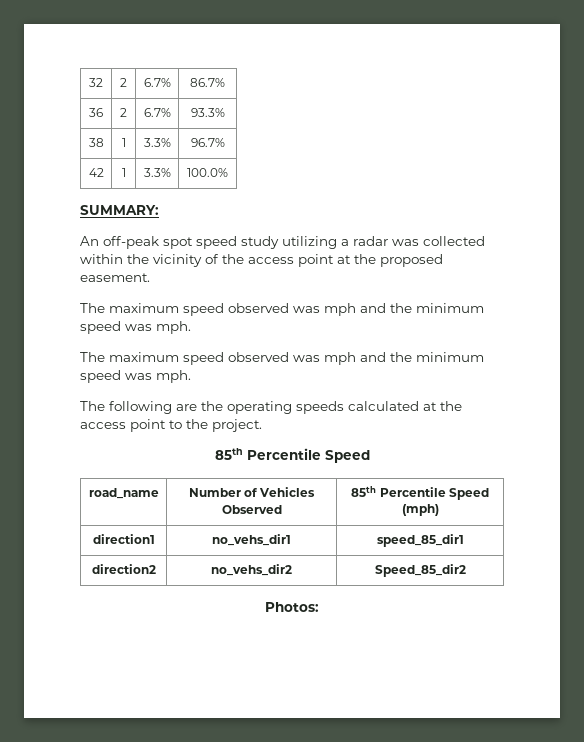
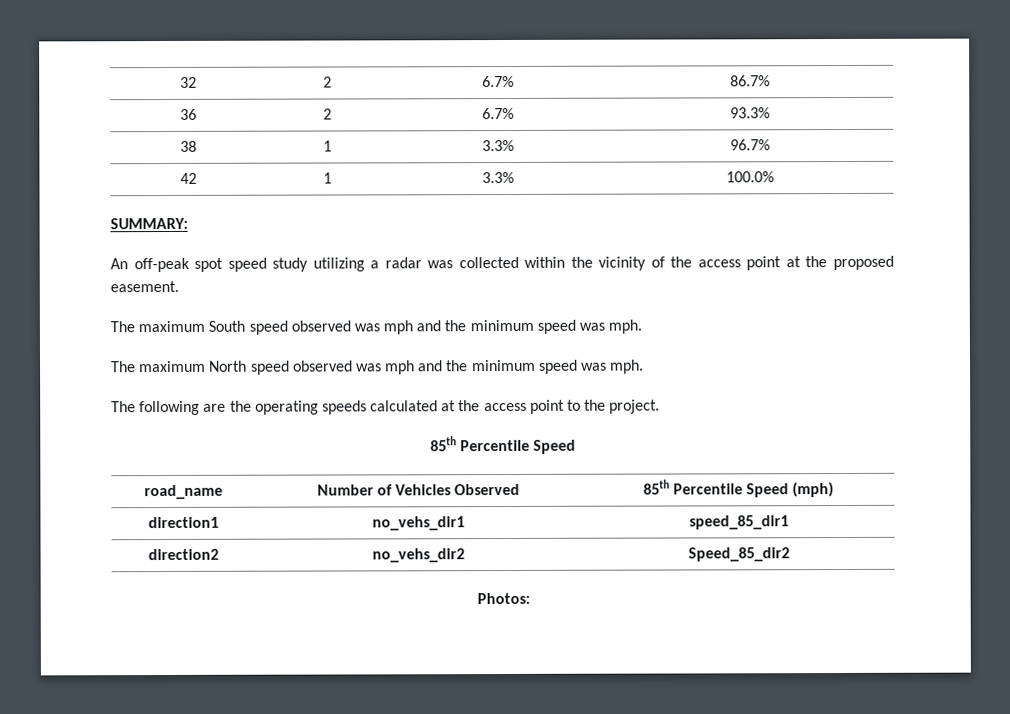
  An off-peak spot speed study utilizing a radar was collected within the vicinity of the access point at the proposed easement.
- The maximum speed observed was mph and the minimum speed was mph.
- The maximum speed observed was mph and the minimum speed was mph.
+ The maximum South speed observed was mph and the minimum speed was mph.
+ The maximum North speed observed was mph and the minimum speed was mph.

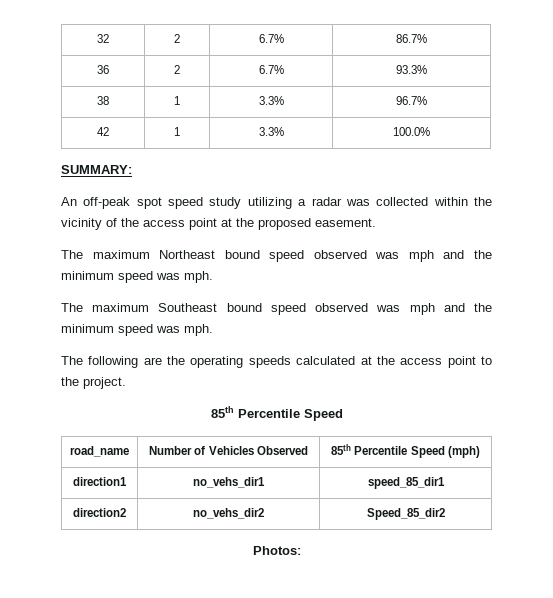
- The maximum South speed observed was mph and the minimum speed was mph.
+ The maximum Northeast bound speed observed was mph and the minimum speed was mph.
- The maximum North speed observed was mph and the minimum speed was mph.
+ The maximum Southeast bound speed observed was mph and the minimum speed was mph.

